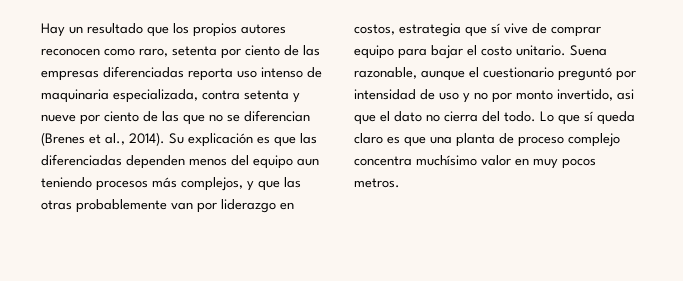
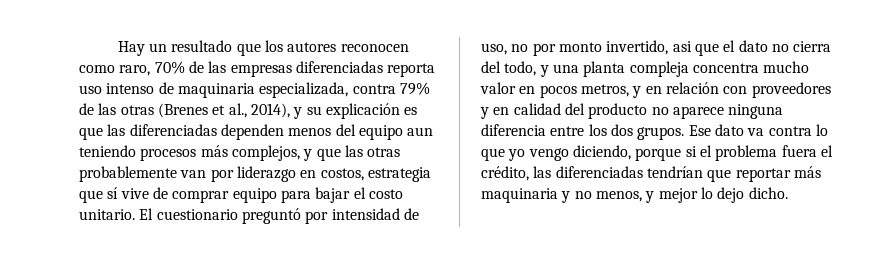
- Hay un resultado que los propios autores reconocen como raro, setenta por ciento de las empresas diferenciadas reporta uso intenso de maquinaria especializada, contra setenta y nueve por ciento de las que no se diferencian (Brenes et al., 2014). Su explicación es que las diferenciadas dependen menos del equipo aun teniendo procesos más complejos, y que las otras probablemente van por liderazgo en costos, estrategia que sí vive de comprar equipo para bajar el costo unitario.
+ Hay un resultado que los autores reconocen como raro, 70% de las empresas diferenciadas reporta uso intenso de maquinaria especializada, contra 79% de las otras (Brenes et al., 2014), y su explicación es que las diferenciadas dependen menos del equipo aun teniendo procesos más complejos, y que las otras probablemente van por liderazgo en costos, estrategia que sí vive de comprar equipo para bajar el costo unitario.
- Suena razonable, aunque el cuestionario preguntó por intensidad de uso y no por monto invertido, asi que el dato no cierra del todo. Lo que sí queda claro es que una planta de proceso complejo concentra muchísimo valor en muy pocos metros.
+ El cuestionario preguntó por intensidad de uso, no por monto invertido, asi que el dato no cierra del todo, y una planta compleja concentra mucho valor en pocos metros, y en relación con proveedores y en calidad del producto no aparece ninguna diferencia entre los dos grupos. Ese dato va contra lo que yo vengo diciendo, porque si el problema fuera el crédito, las diferenciadas tendrían que reportar más maquinaria y no menos, y mejor lo dejo dicho.

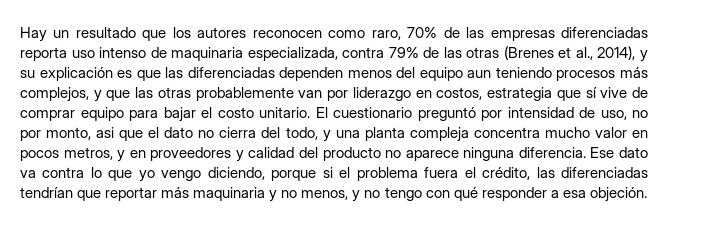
- El cuestionario preguntó por intensidad de uso, no por monto invertido, asi que el dato no cierra del todo, y una planta compleja concentra mucho valor en pocos metros, y en relación con proveedores y en calidad del producto no aparece ninguna diferencia entre los dos grupos.
+ El cuestionario preguntó por intensidad de uso, no por monto, asi que el dato no cierra del todo, y una planta compleja concentra mucho valor en pocos metros, y en proveedores y calidad del producto no aparece ninguna diferencia.
- Ese dato va contra lo que yo vengo diciendo, porque si el problema fuera el crédito, las diferenciadas tendrían que reportar más maquinaria y no menos, y mejor lo dejo dicho.
+ Ese dato va contra lo que yo vengo diciendo, porque si el problema fuera el crédito, las diferenciadas tendrían que reportar más maquinaria y no menos, y no tengo con qué responder a esa objeción.

